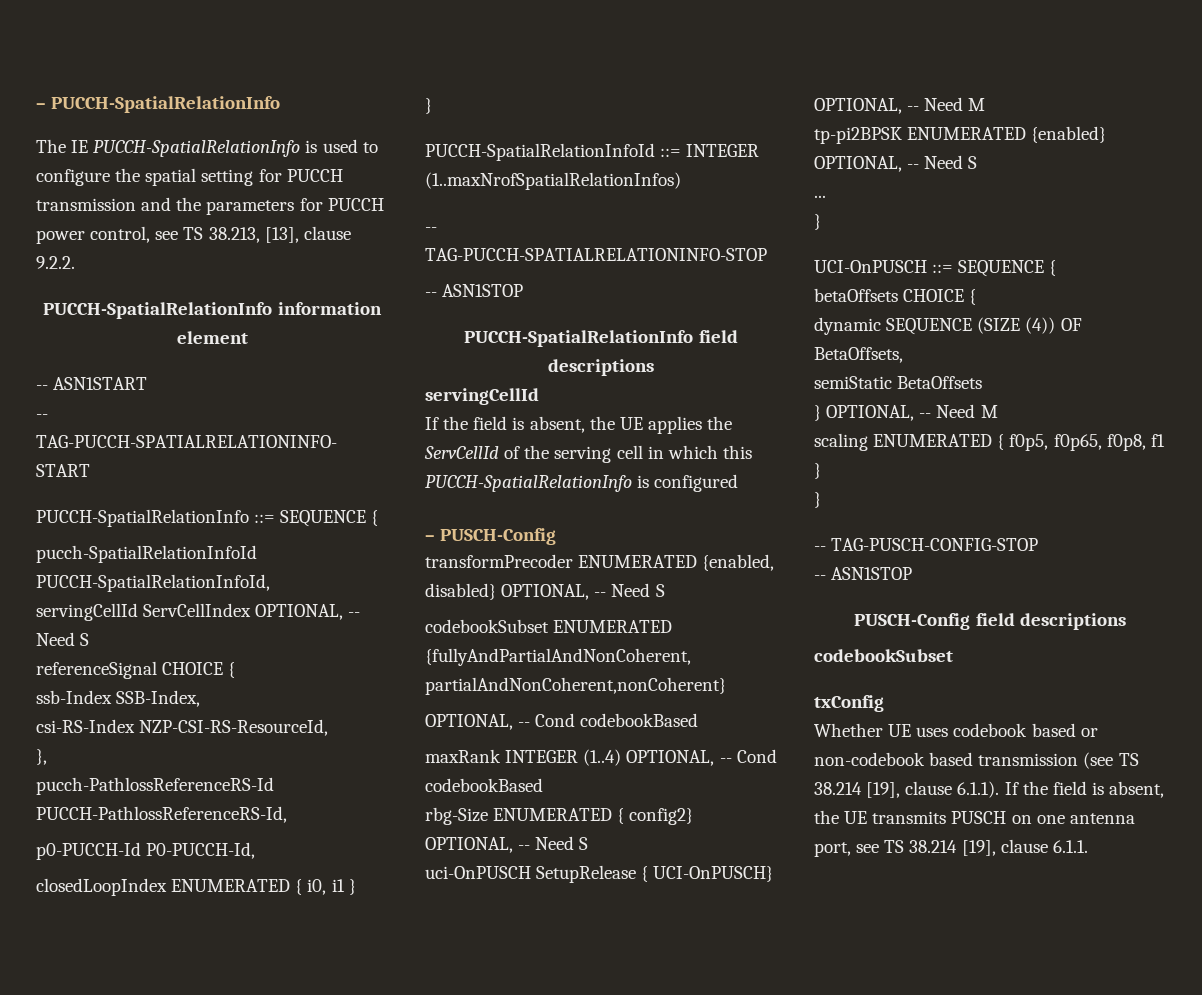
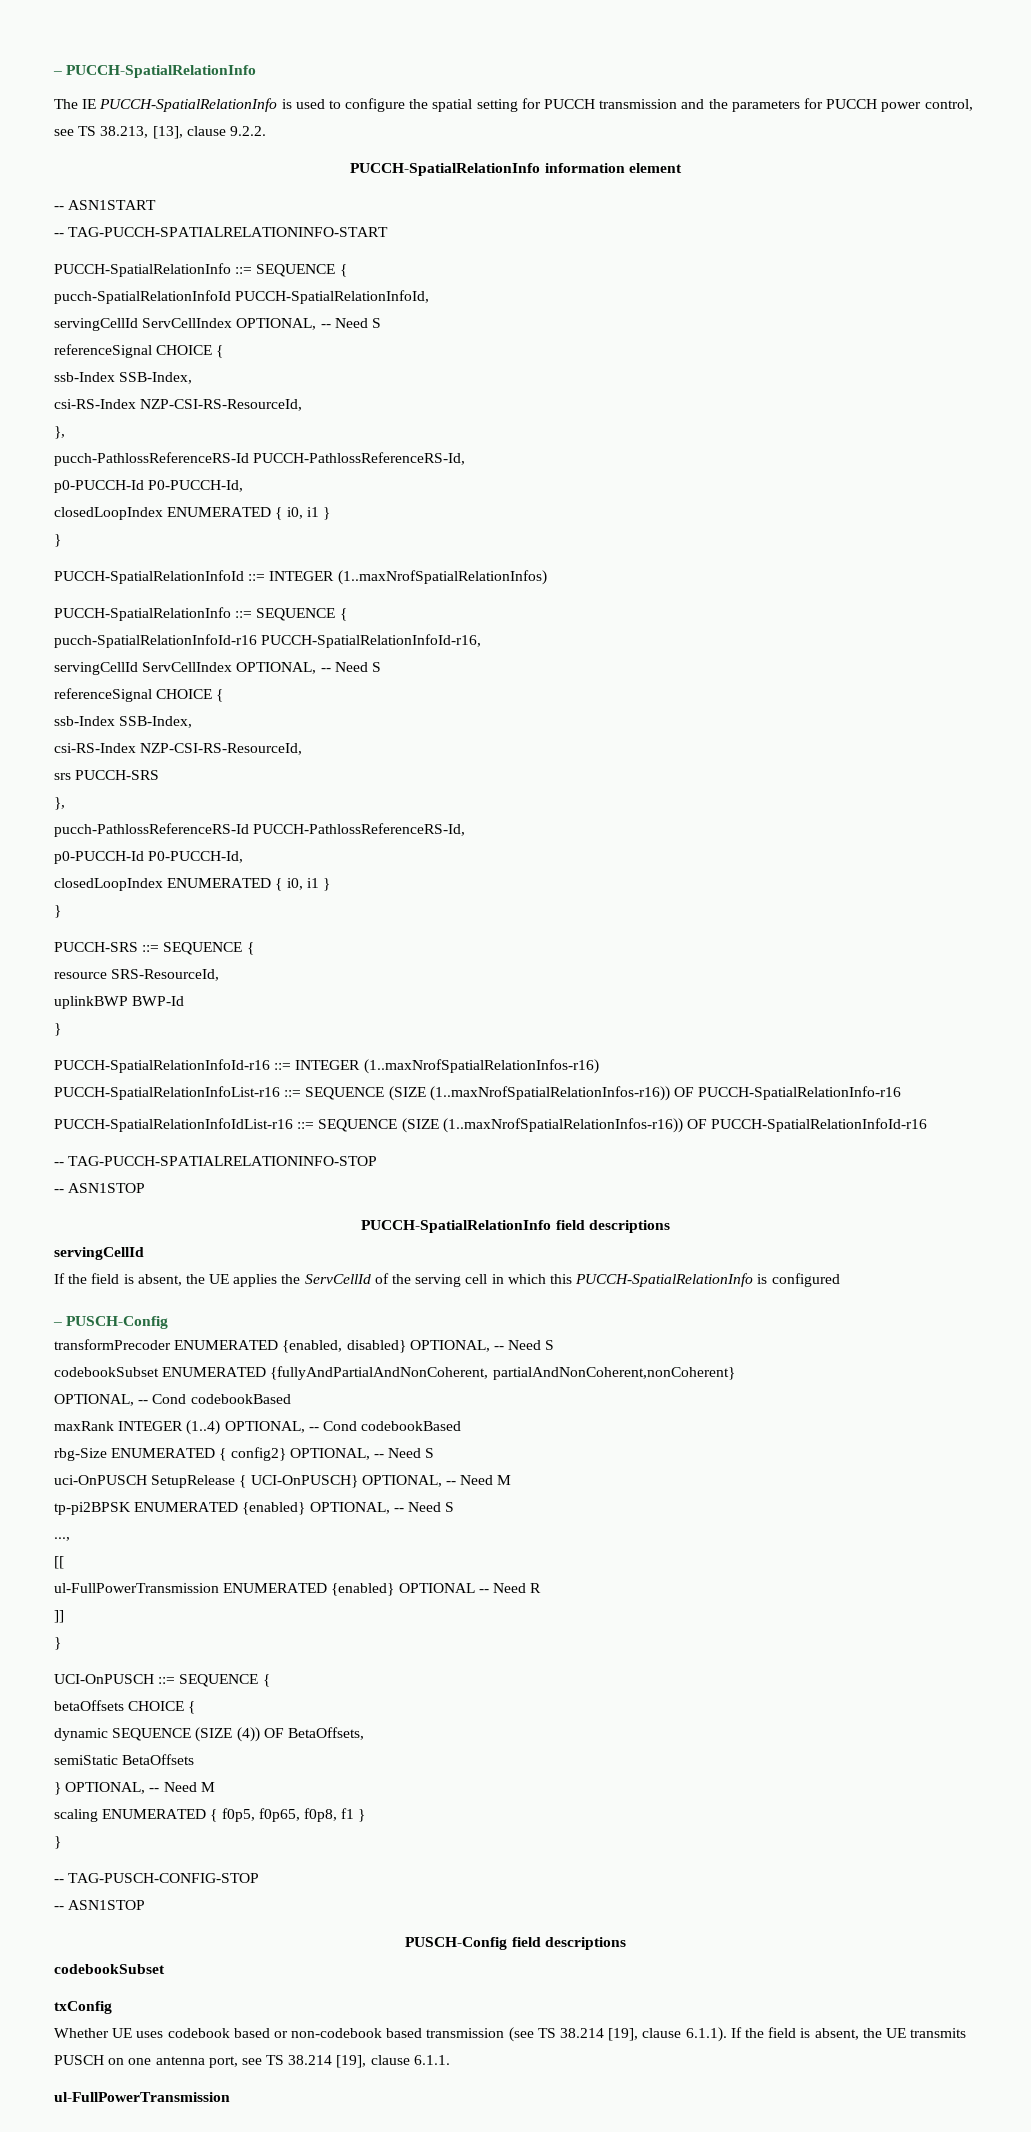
  PUCCH-SpatialRelationInfoId ::= INTEGER (1..maxNrofSpatialRelationInfos)
+ PUCCH-SpatialRelationInfo ::= SEQUENCE {
+ pucch-SpatialRelationInfoId-r16 PUCCH-SpatialRelationInfoId-r16,
+ servingCellId ServCellIndex OPTIONAL, -- Need S
+ referenceSignal CHOICE {
+ ssb-Index SSB-Index,
+ csi-RS-Index NZP-CSI-RS-ResourceId,
+ srs PUCCH-SRS
+ },
+ pucch-PathlossReferenceRS-Id PUCCH-PathlossReferenceRS-Id,
+ p0-PUCCH-Id P0-PUCCH-Id,
+ closedLoopIndex ENUMERATED { i0, i1 }
+ }
+ PUCCH-SRS ::= SEQUENCE {
+ resource SRS-ResourceId,
+ uplinkBWP BWP-Id
+ }
+ PUCCH-SpatialRelationInfoId-r16 ::= INTEGER (1..maxNrofSpatialRelationInfos-r16)
+ PUCCH-SpatialRelationInfoList-r16 ::= SEQUENCE (SIZE (1..maxNrofSpatialRelationInfos-r16)) OF PUCCH-SpatialRelationInfo-r16
+ PUCCH-SpatialRelationInfoIdList-r16 ::= SEQUENCE (SIZE (1..maxNrofSpatialRelationInfos-r16)) OF PUCCH-SpatialRelationInfoId-r16
- ...
+ ...,
+ [[
+ ul-FullPowerTransmission ENUMERATED {enabled} OPTIONAL -- Need R
+ ]]
  Whether UE uses codebook based or non-codebook based transmission (see TS 38.214 [19], clause 6.1.1). If the field is absent, the UE transmits PUSCH on one antenna port, see TS 38.214 [19], clause 6.1.1.
+ ul-FullPowerTransmission

